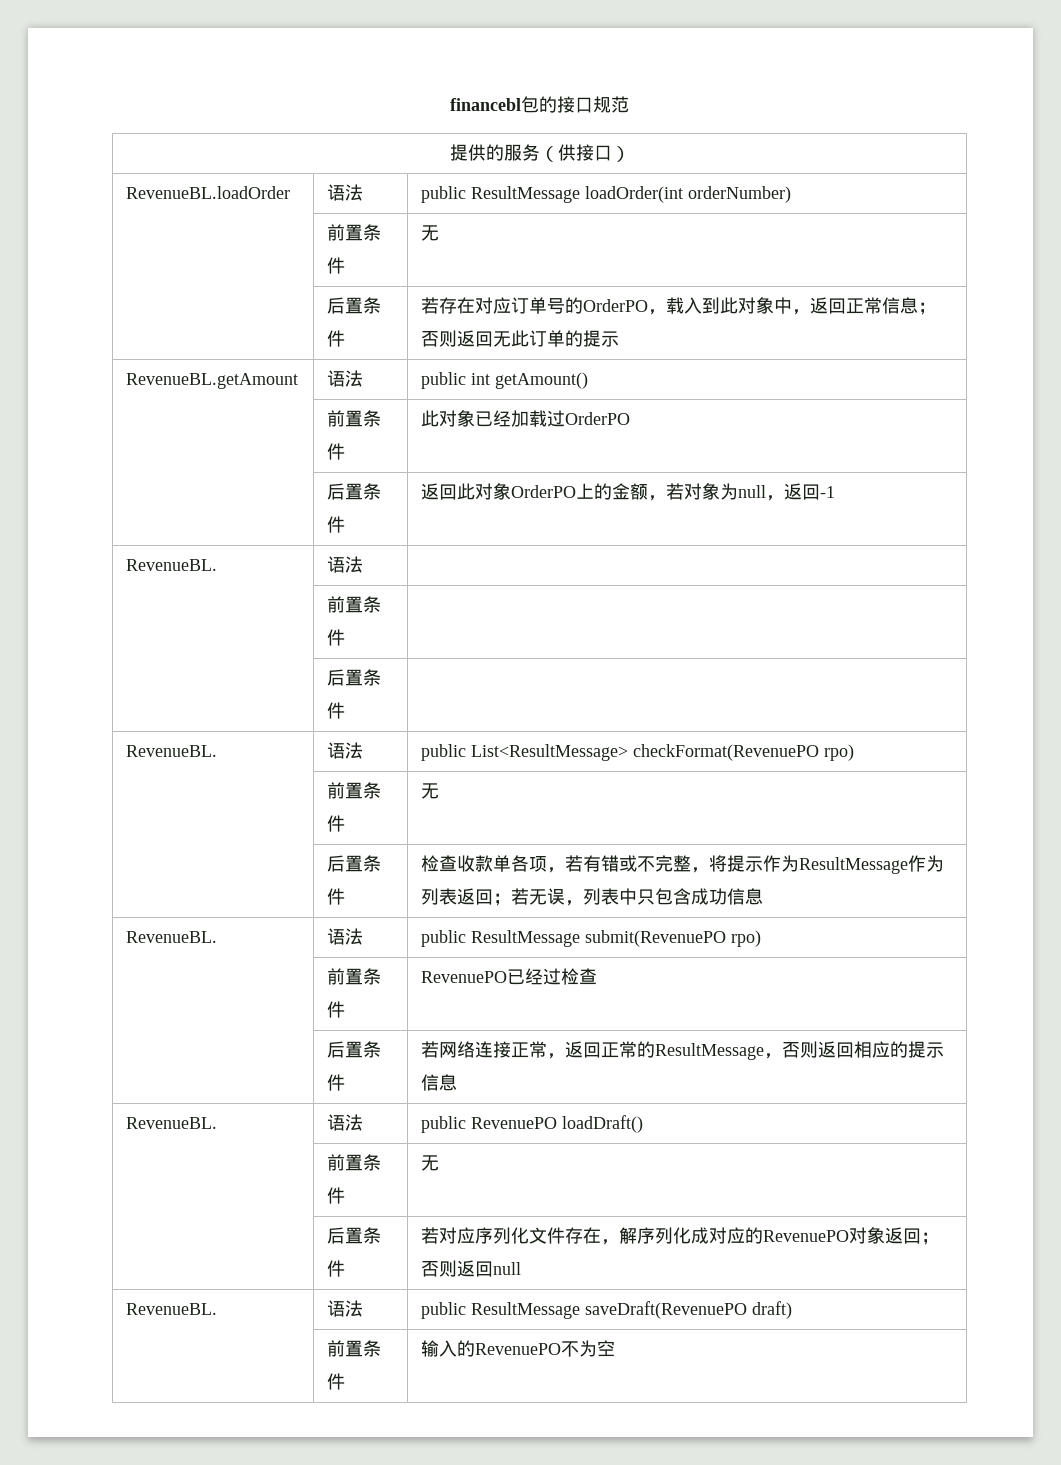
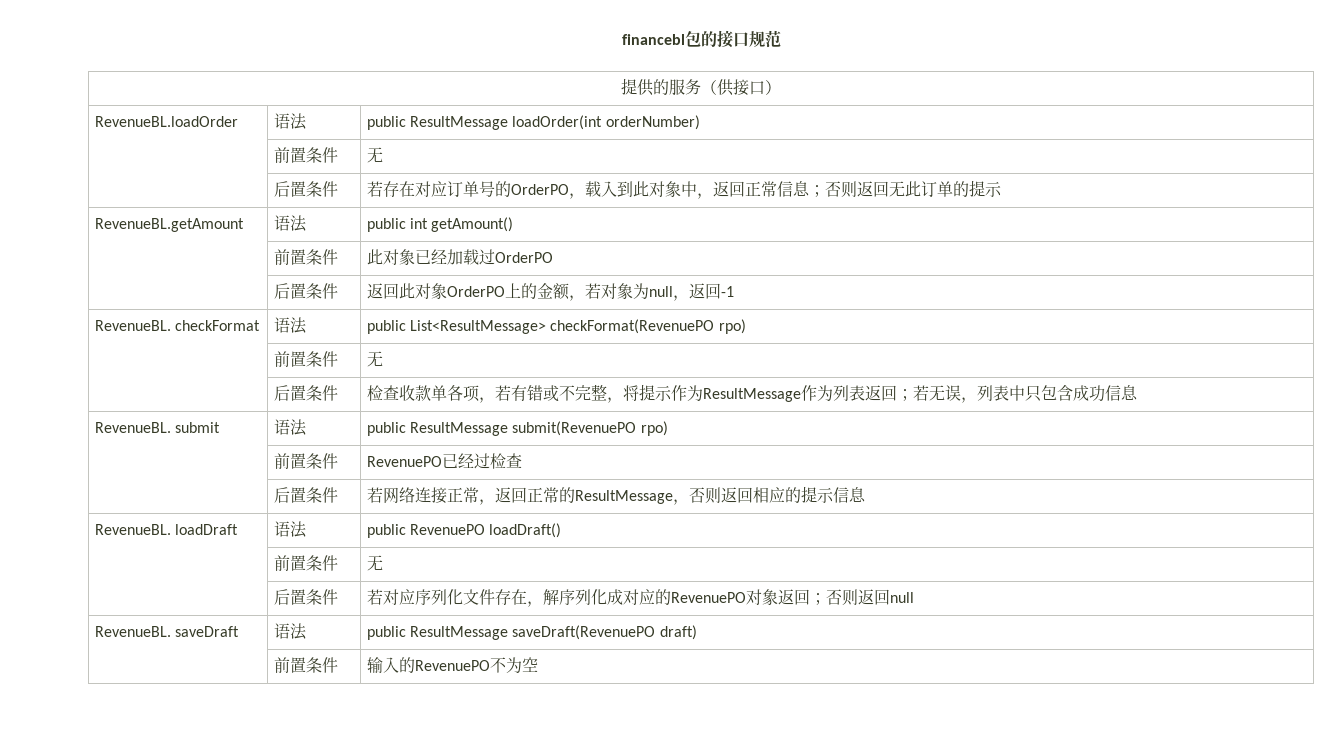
  | 后置条件 | 返回此对象OrderPO上的金额，若对象为null，返回-1
- RevenueBL. | 语法 |
- | 前置条件 |
- | 后置条件 |
- RevenueBL. | 语法 | public List<ResultMessage> checkFormat(RevenuePO rpo)
+ RevenueBL. checkFormat | 语法 | public List<ResultMessage> checkFormat(RevenuePO rpo)
- RevenueBL. | 语法 | public ResultMessage submit(RevenuePO rpo)
+ RevenueBL. submit | 语法 | public ResultMessage submit(RevenuePO rpo)
- RevenueBL. | 语法 | public RevenuePO loadDraft()
+ RevenueBL. loadDraft | 语法 | public RevenuePO loadDraft()
- RevenueBL. | 语法 | public ResultMessage saveDraft(RevenuePO draft)
+ RevenueBL. saveDraft | 语法 | public ResultMessage saveDraft(RevenuePO draft)

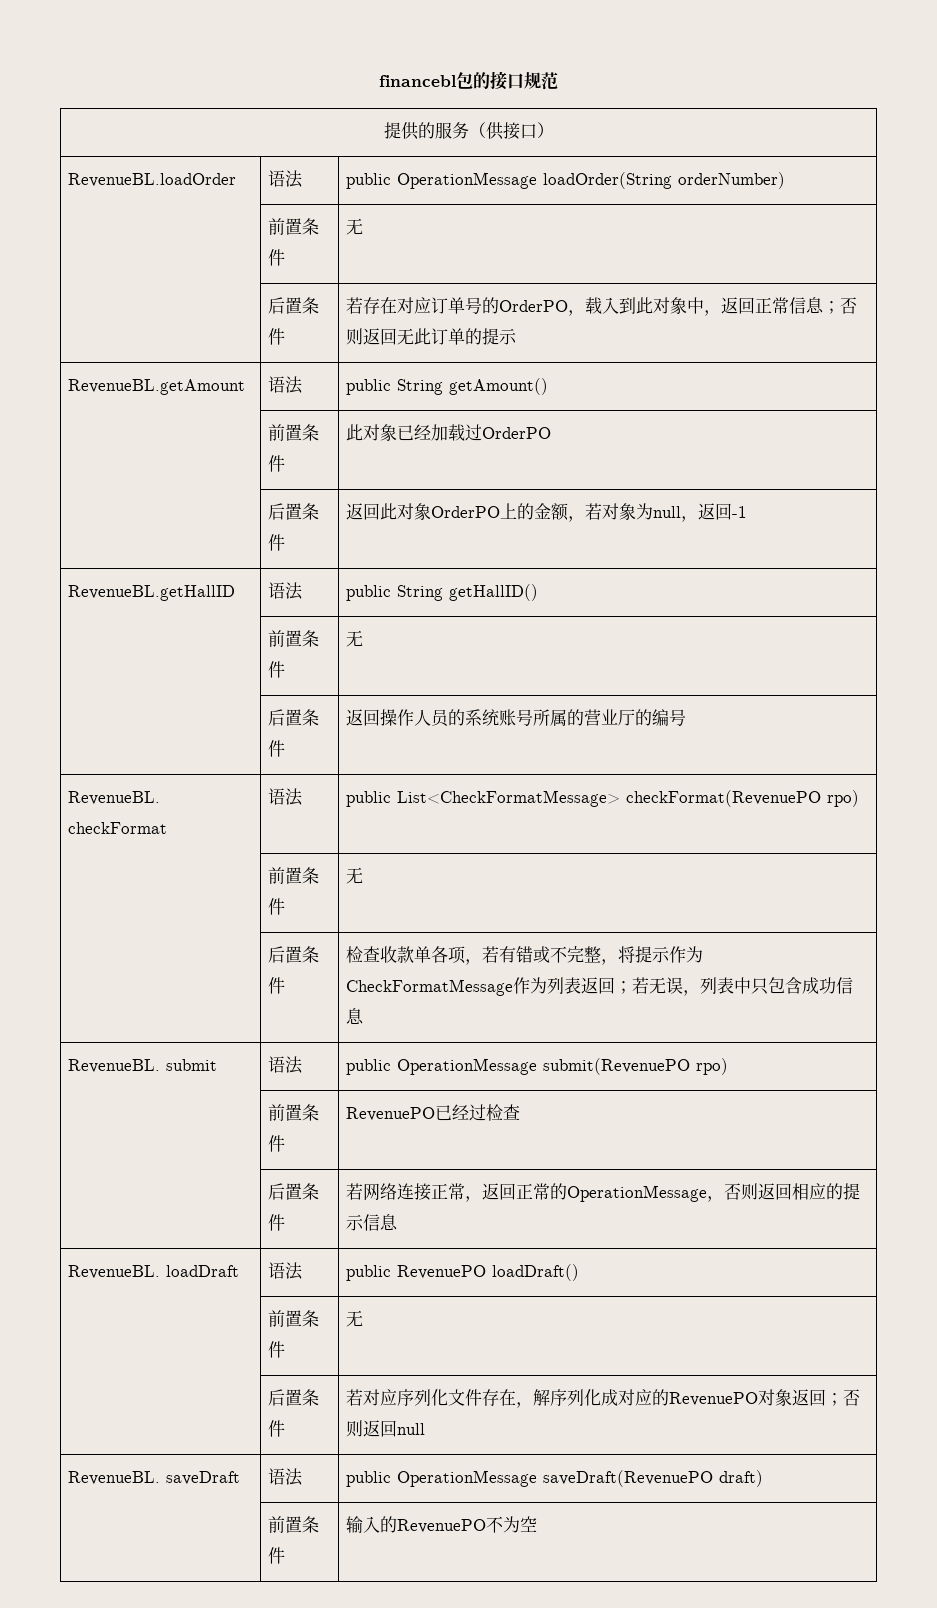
- RevenueBL.loadOrder | 语法 | public ResultMessage loadOrder(int orderNumber)
+ RevenueBL.loadOrder | 语法 | public OperationMessage loadOrder(String orderNumber)
- RevenueBL.getAmount | 语法 | public int getAmount()
+ RevenueBL.getAmount | 语法 | public String getAmount()
+ RevenueBL.getHallID | 语法 | public String getHallID()
+ | 前置条件 | 无
+ | 后置条件 | 返回操作人员的系统账号所属的营业厅的编号
- RevenueBL. checkFormat | 语法 | public List<ResultMessage> checkFormat(RevenuePO rpo)
+ RevenueBL. checkFormat | 语法 | public List<CheckFormatMessage> checkFormat(RevenuePO rpo)
- | 后置条件 | 检查收款单各项，若有错或不完整，将提示作为ResultMessage作为列表返回；若无误，列表中只包含成功信息
+ | 后置条件 | 检查收款单各项，若有错或不完整，将提示作为CheckFormatMessage作为列表返回；若无误，列表中只包含成功信息
- RevenueBL. submit | 语法 | public ResultMessage submit(RevenuePO rpo)
+ RevenueBL. submit | 语法 | public OperationMessage submit(RevenuePO rpo)
- | 后置条件 | 若网络连接正常，返回正常的ResultMessage，否则返回相应的提示信息
+ | 后置条件 | 若网络连接正常，返回正常的OperationMessage，否则返回相应的提示信息
- RevenueBL. saveDraft | 语法 | public ResultMessage saveDraft(RevenuePO draft)
+ RevenueBL. saveDraft | 语法 | public OperationMessage saveDraft(RevenuePO draft)

